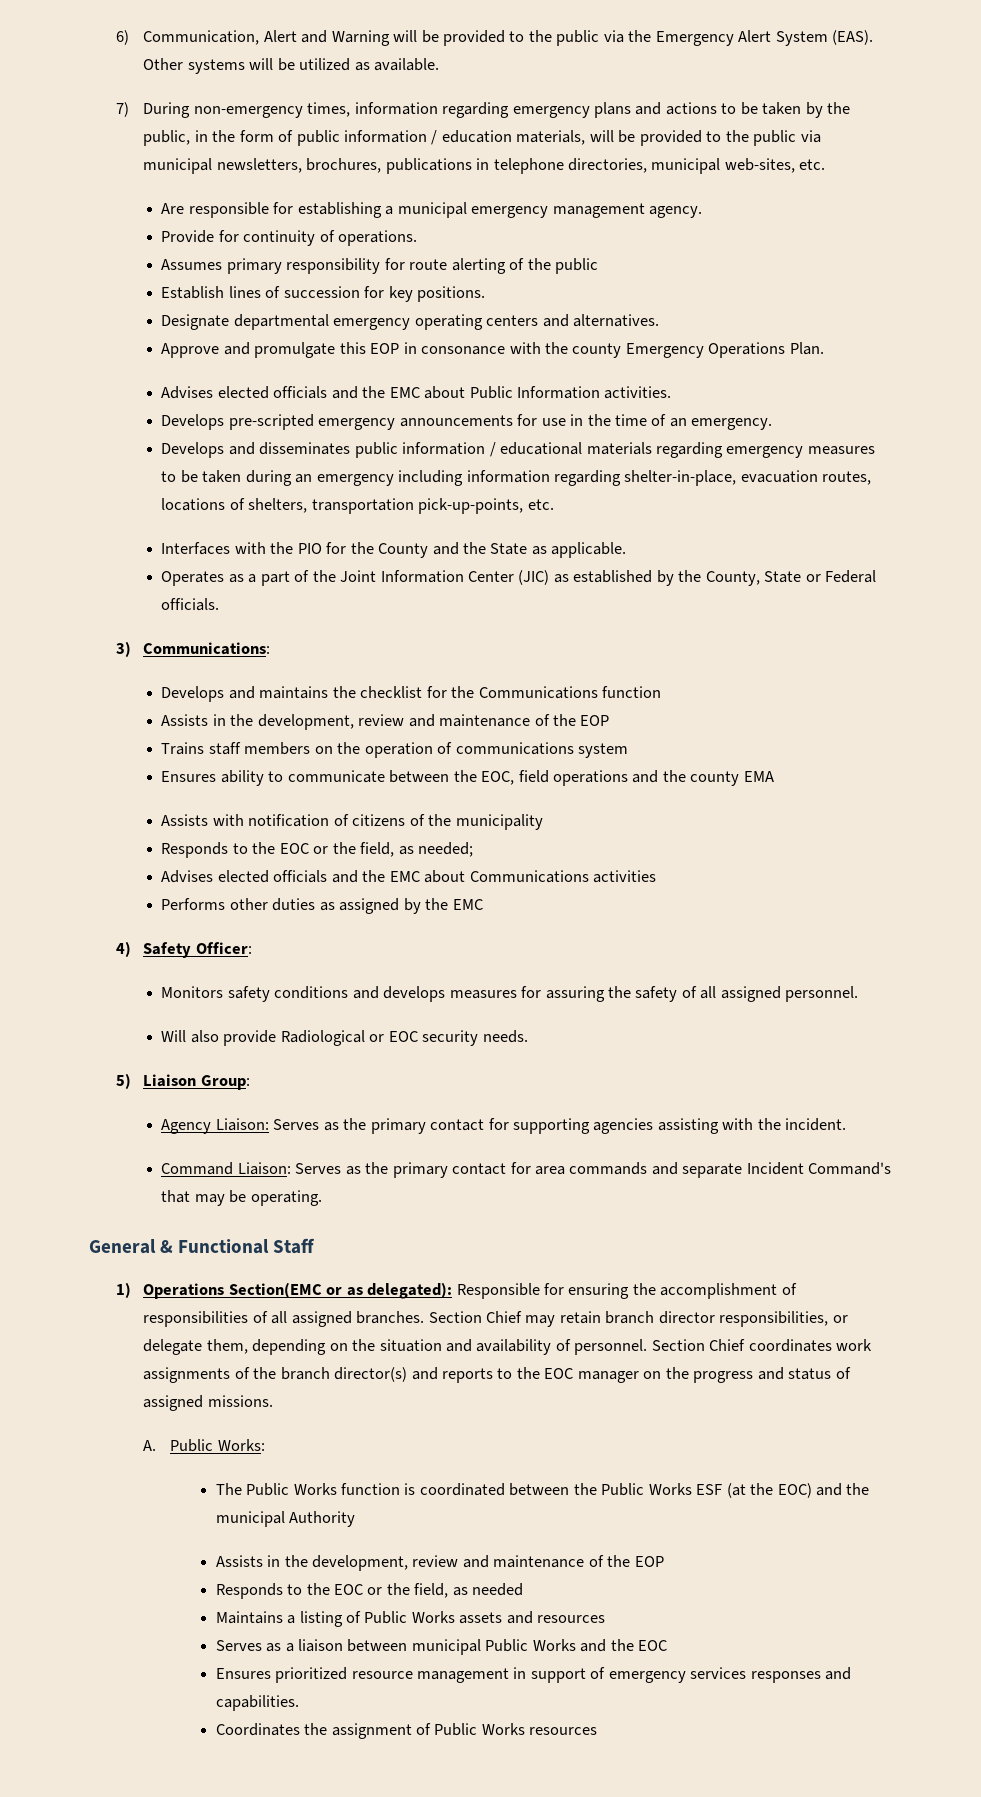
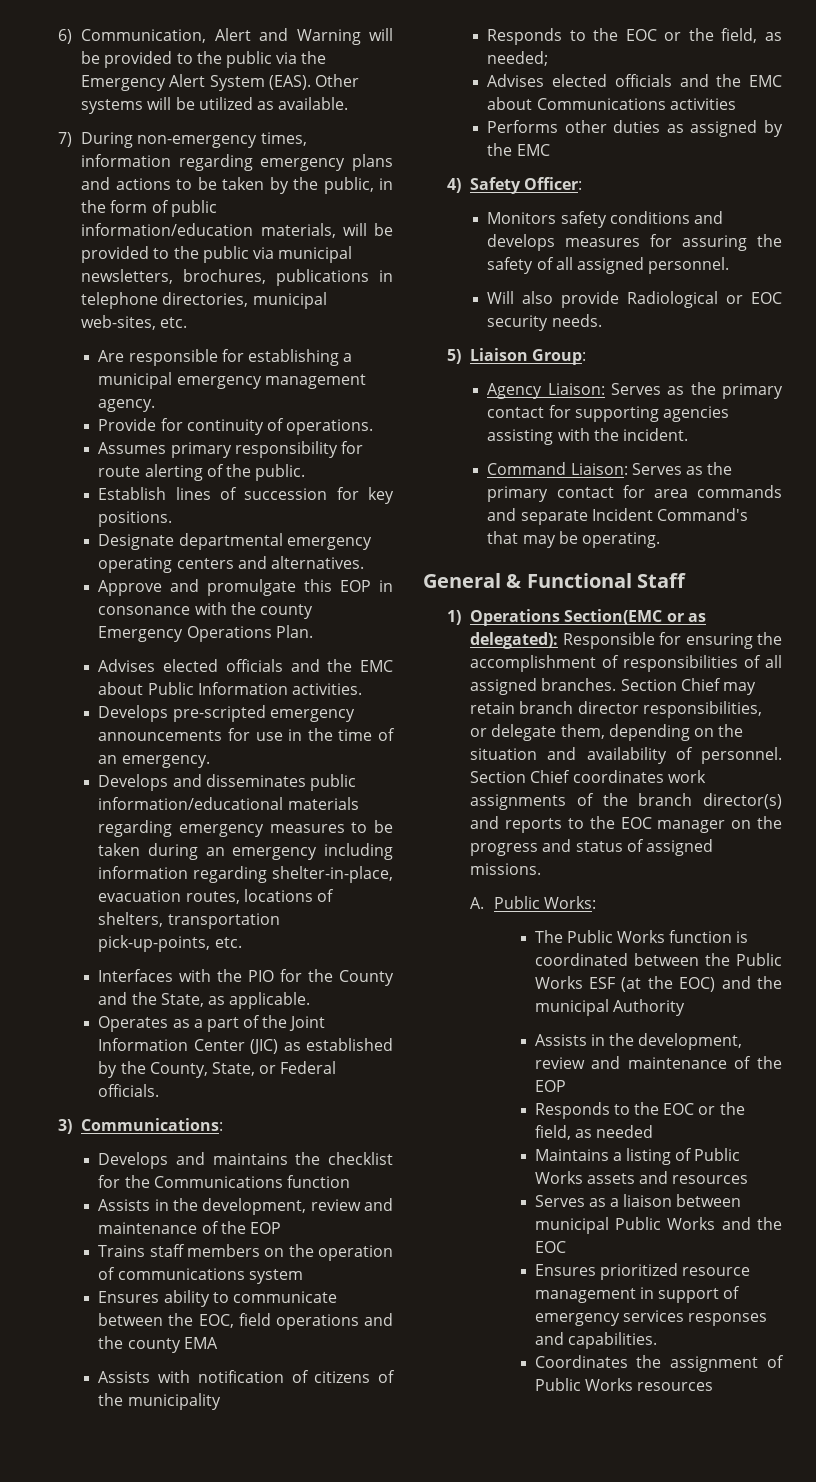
- 7) During non-emergency times, information regarding emergency plans and actions to be taken by the public, in the form of public information / education materials, will be provided to the public via municipal newsletters, brochures, publications in telephone directories, municipal web-sites, etc.
+ 7) During non-emergency times, information regarding emergency plans and actions to be taken by the public, in the form of public information/education materials, will be provided to the public via municipal newsletters, brochures, publications in telephone directories, municipal web-sites, etc.
- Assumes primary responsibility for route alerting of the public
+ Assumes primary responsibility for route alerting of the public.
- Develops and disseminates public information / educational materials regarding emergency measures to be taken during an emergency including information regarding shelter-in-place, evacuation routes, locations of shelters, transportation pick-up-points, etc.
+ Develops and disseminates public information/educational materials regarding emergency measures to be taken during an emergency including information regarding shelter-in-place, evacuation routes, locations of shelters, transportation pick-up-points, etc.
- Interfaces with the PIO for the County and the State as applicable.
+ Interfaces with the PIO for the County and the State, as applicable.
- Operates as a part of the Joint Information Center (JIC) as established by the County, State or Federal officials.
+ Operates as a part of the Joint Information Center (JIC) as established by the County, State, or Federal officials.

